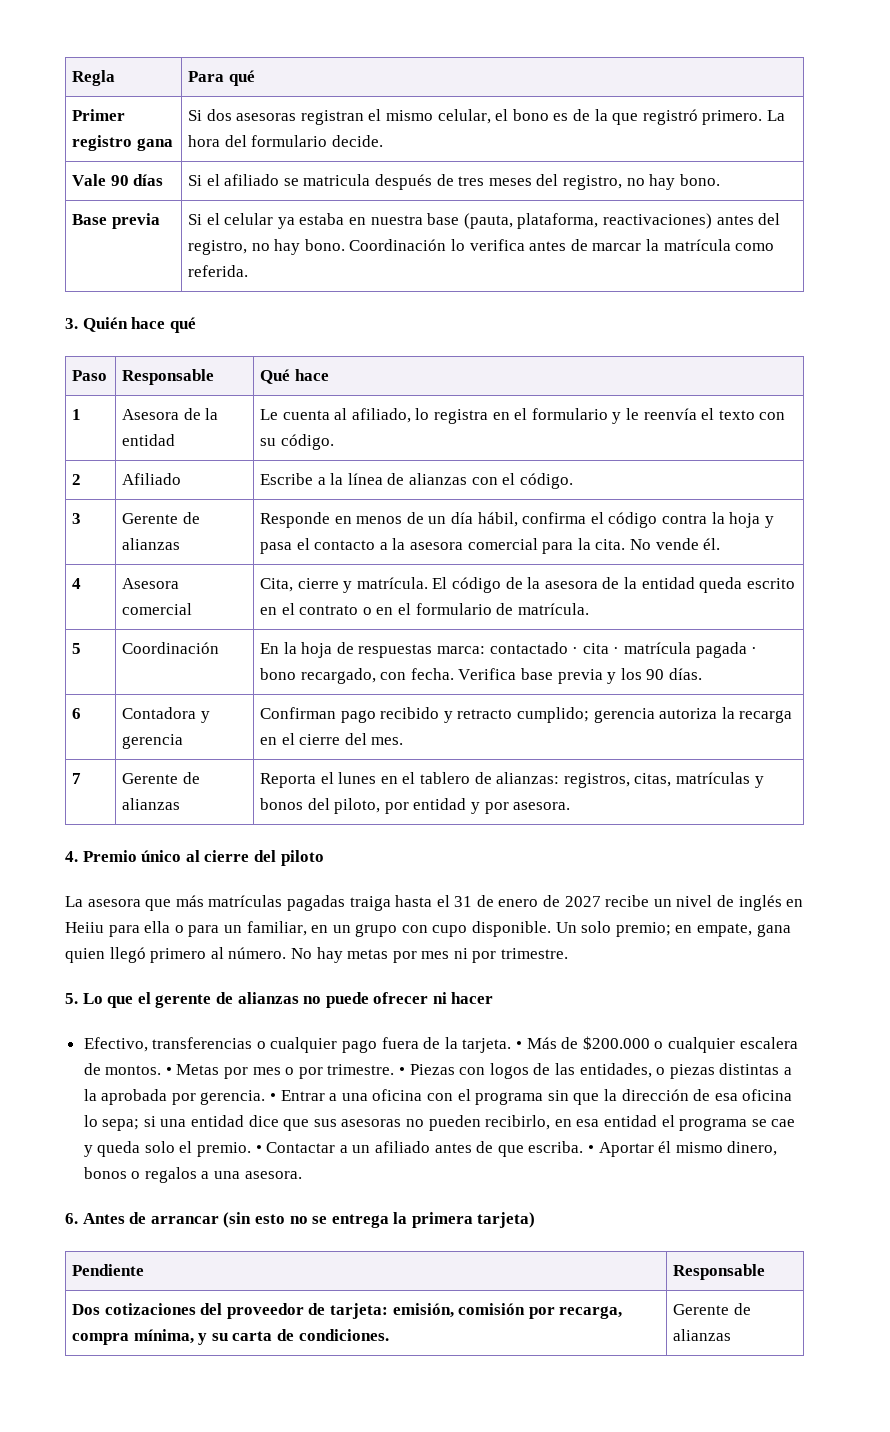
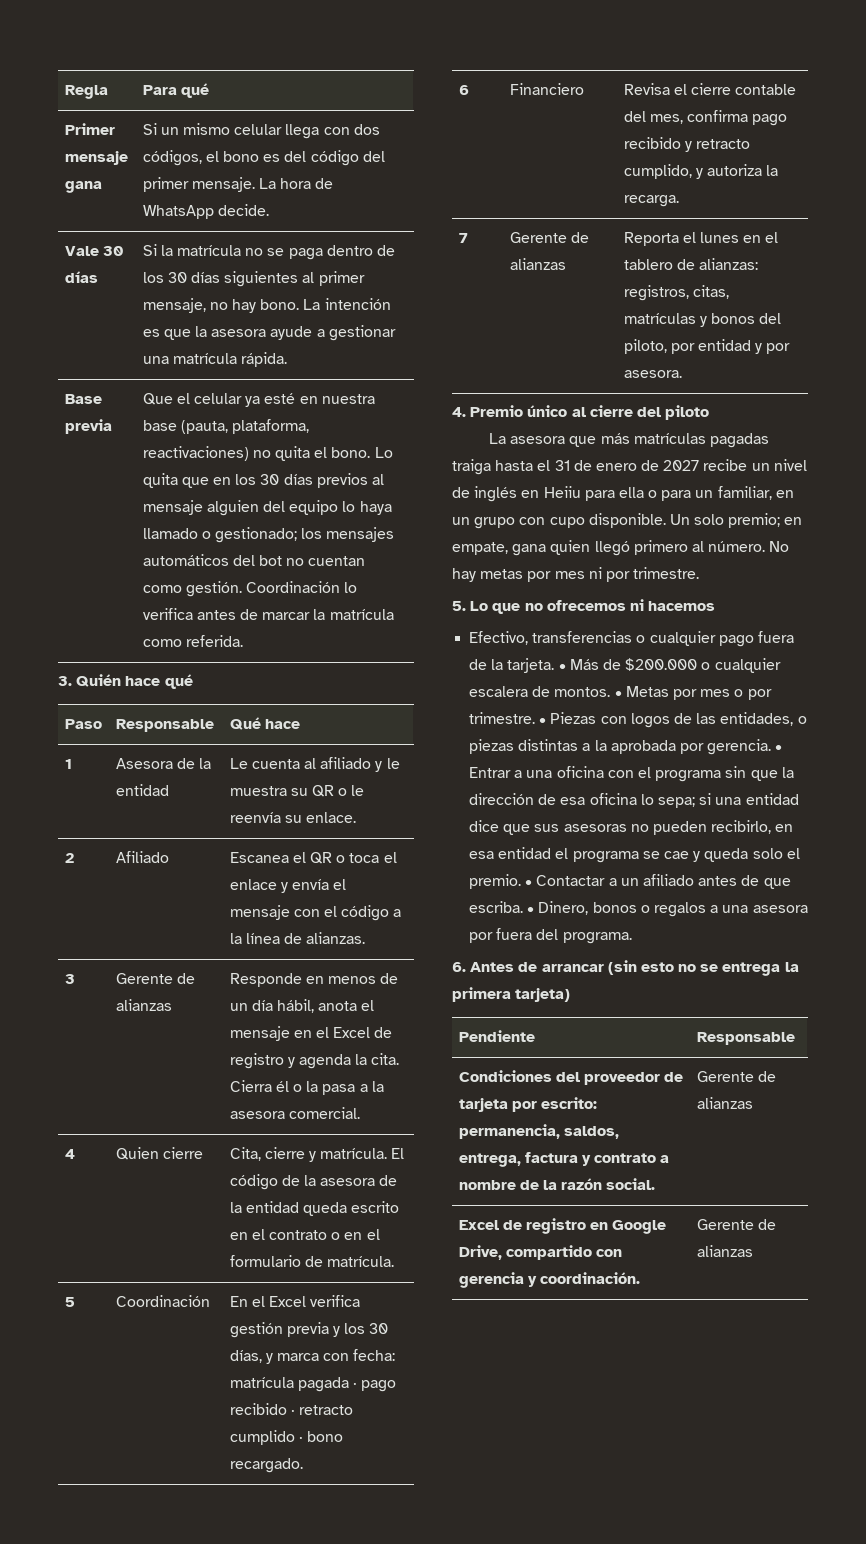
- Primer registro gana | Si dos asesoras registran el mismo celular, el bono es de la que registró primero. La hora del formulario decide.
+ Primer mensaje gana | Si un mismo celular llega con dos códigos, el bono es del código del primer mensaje. La hora de WhatsApp decide.
- Vale 90 días | Si el afiliado se matricula después de tres meses del registro, no hay bono.
+ Vale 30 días | Si la matrícula no se paga dentro de los 30 días siguientes al primer mensaje, no hay bono. La intención es que la asesora ayude a gestionar una matrícula rápida.
- Si el celular ya estaba en nuestra base (pauta, plataforma, reactivaciones) antes del registro, no hay bono.
+ Que el celular ya esté en nuestra base (pauta, plataforma, reactivaciones) no quita el bono. Lo quita que en los 30 días previos al mensaje alguien del equipo lo haya llamado o gestionado; los mensajes automáticos del bot no cuentan como gestión.
- 1 | Asesora de la entidad | Le cuenta al afiliado, lo registra en el formulario y le reenvía el texto con su código.
- 2 | Afiliado | Escribe a la línea de alianzas con el código.
+ 1 | Asesora de la entidad | Le cuenta al afiliado y le muestra su QR o le reenvía su enlace.
+ 2 | Afiliado | Escanea el QR o toca el enlace y envía el mensaje con el código a la línea de alianzas.
- 3 | Gerente de alianzas | Responde en menos de un día hábil, confirma el código contra la hoja y pasa el contacto a la asesora comercial para la cita. No vende él.
+ 3 | Gerente de alianzas | Responde en menos de un día hábil, anota el mensaje en el Excel de registro y agenda la cita. Cierra él o la pasa a la asesora comercial.
- 4 | Asesora comercial | Cita, cierre y matrícula. El código de la asesora de la entidad queda escrito en el contrato o en el formulario de matrícula.
+ 4 | Quien cierre | Cita, cierre y matrícula. El código de la asesora de la entidad queda escrito en el contrato o en el formulario de matrícula.
- 5 | Coordinación | En la hoja de respuestas marca: contactado · cita · matrícula pagada · bono recargado, con fecha. Verifica base previa y los 90 días.
- 6 | Contadora y gerencia | Confirman pago recibido y retracto cumplido; gerencia autoriza la recarga en el cierre del mes.
+ 5 | Coordinación | En el Excel verifica gestión previa y los 30 días, y marca con fecha: matrícula pagada · pago recibido · retracto cumplido · bono recargado.
+ 6 | Financiero | Revisa el cierre contable del mes, confirma pago recibido y retracto cumplido, y autoriza la recarga.
- 5. Lo que el gerente de alianzas no puede ofrecer ni hacer
+ 5. Lo que no ofrecemos ni hacemos
- • Aportar él mismo dinero, bonos o regalos a una asesora.
+ • Dinero, bonos o regalos a una asesora por fuera del programa.
- Dos cotizaciones del proveedor de tarjeta: emisión, comisión por recarga, compra mínima, y su carta de condiciones. | Gerente de alianzas
+ Condiciones del proveedor de tarjeta por escrito: permanencia, saldos, entrega, factura y contrato a nombre de la razón social. | Gerente de alianzas
+ Excel de registro en Google Drive, compartido con gerencia y coordinación. | Gerente de alianzas

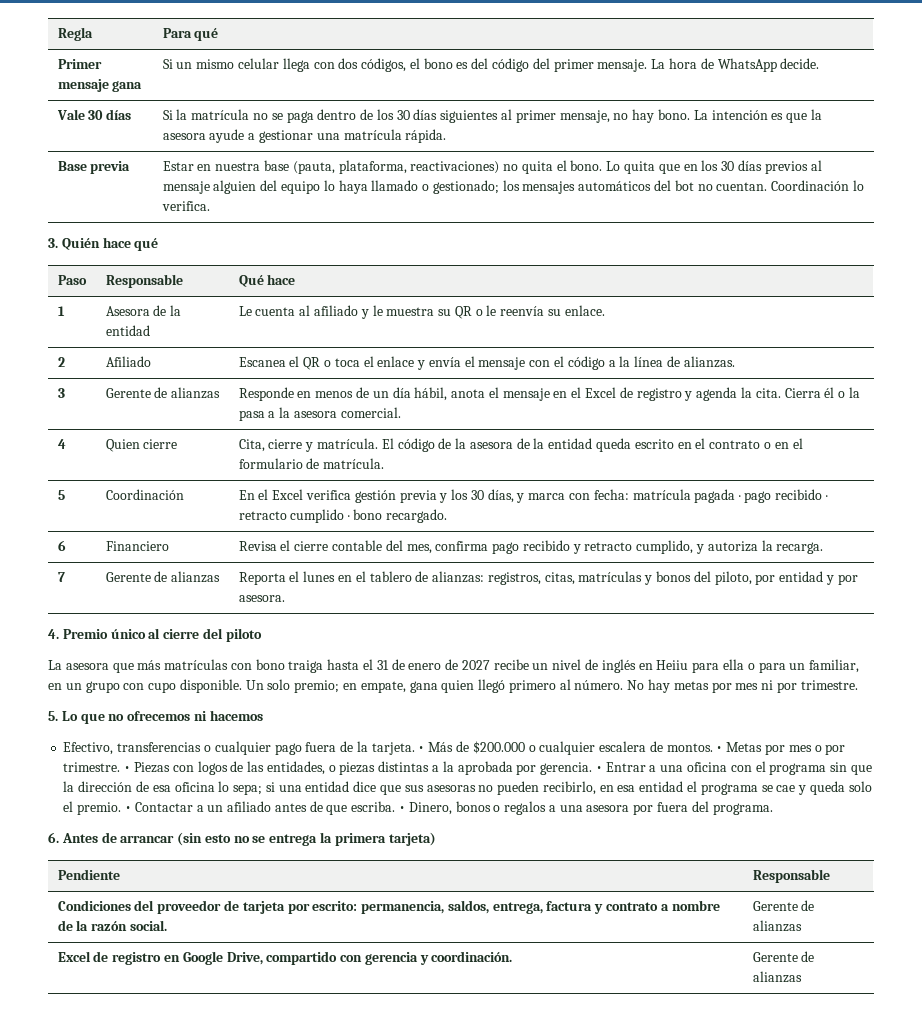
- Que el celular ya esté en nuestra base (pauta, plataforma, reactivaciones) no quita el bono.
+ Estar en nuestra base (pauta, plataforma, reactivaciones) no quita el bono.
- Lo quita que en los 30 días previos al mensaje alguien del equipo lo haya llamado o gestionado; los mensajes automáticos del bot no cuentan como gestión. Coordinación lo verifica antes de marcar la matrícula como referida.
+ Lo quita que en los 30 días previos al mensaje alguien del equipo lo haya llamado o gestionado; los mensajes automáticos del bot no cuentan. Coordinación lo verifica.
- La asesora que más matrículas pagadas traiga hasta el 31 de enero de 2027 recibe un nivel de inglés en Heiiu para ella o para un familiar, en un grupo con cupo disponible.
+ La asesora que más matrículas con bono traiga hasta el 31 de enero de 2027 recibe un nivel de inglés en Heiiu para ella o para un familiar, en un grupo con cupo disponible.

